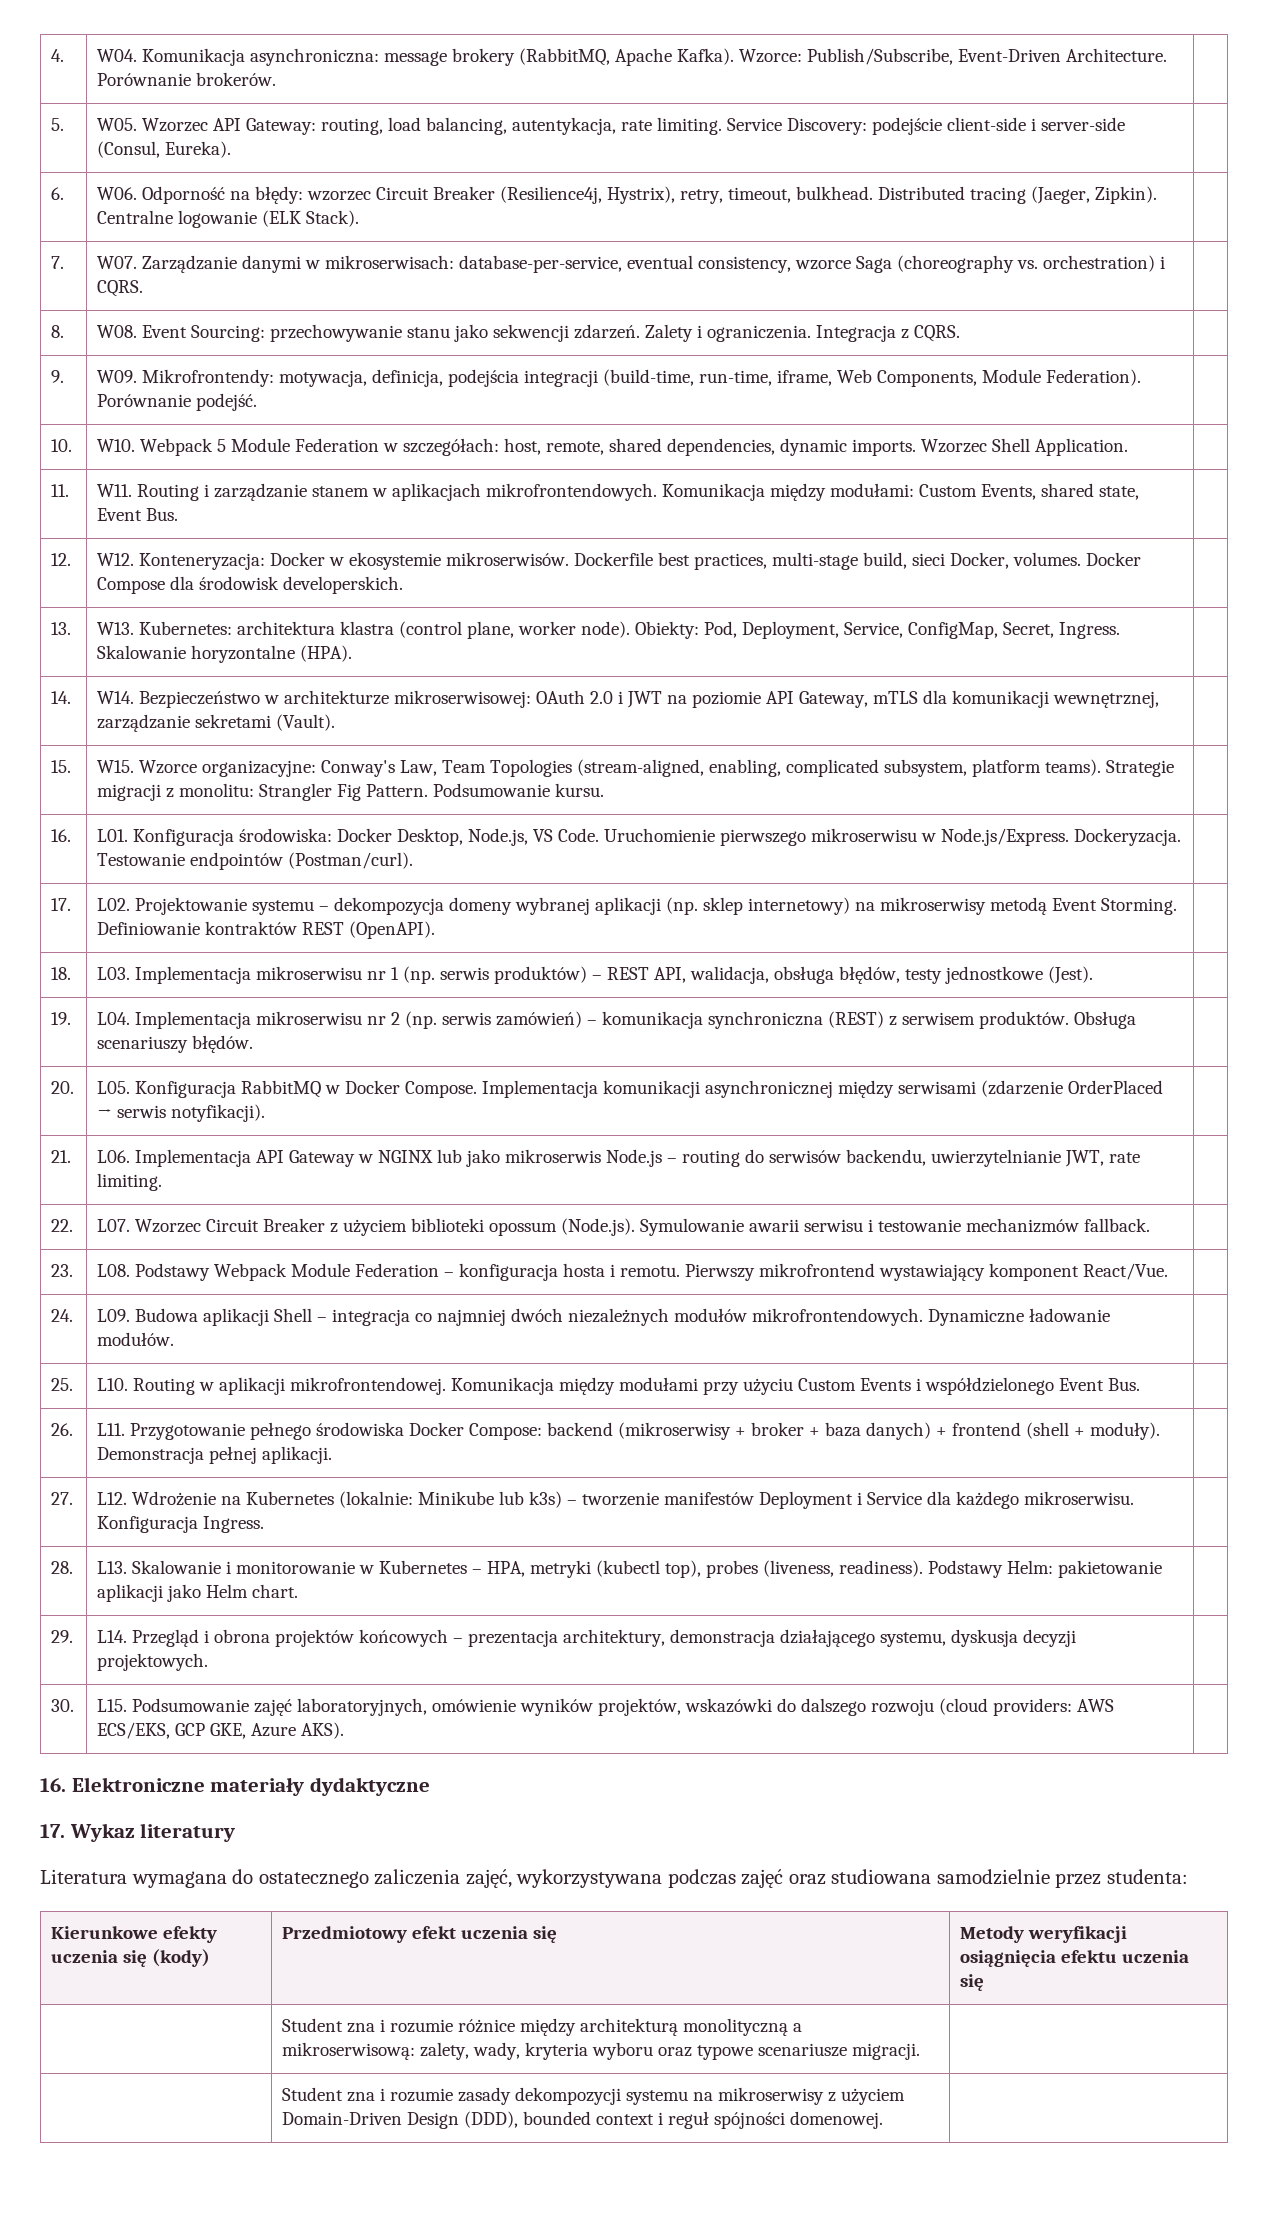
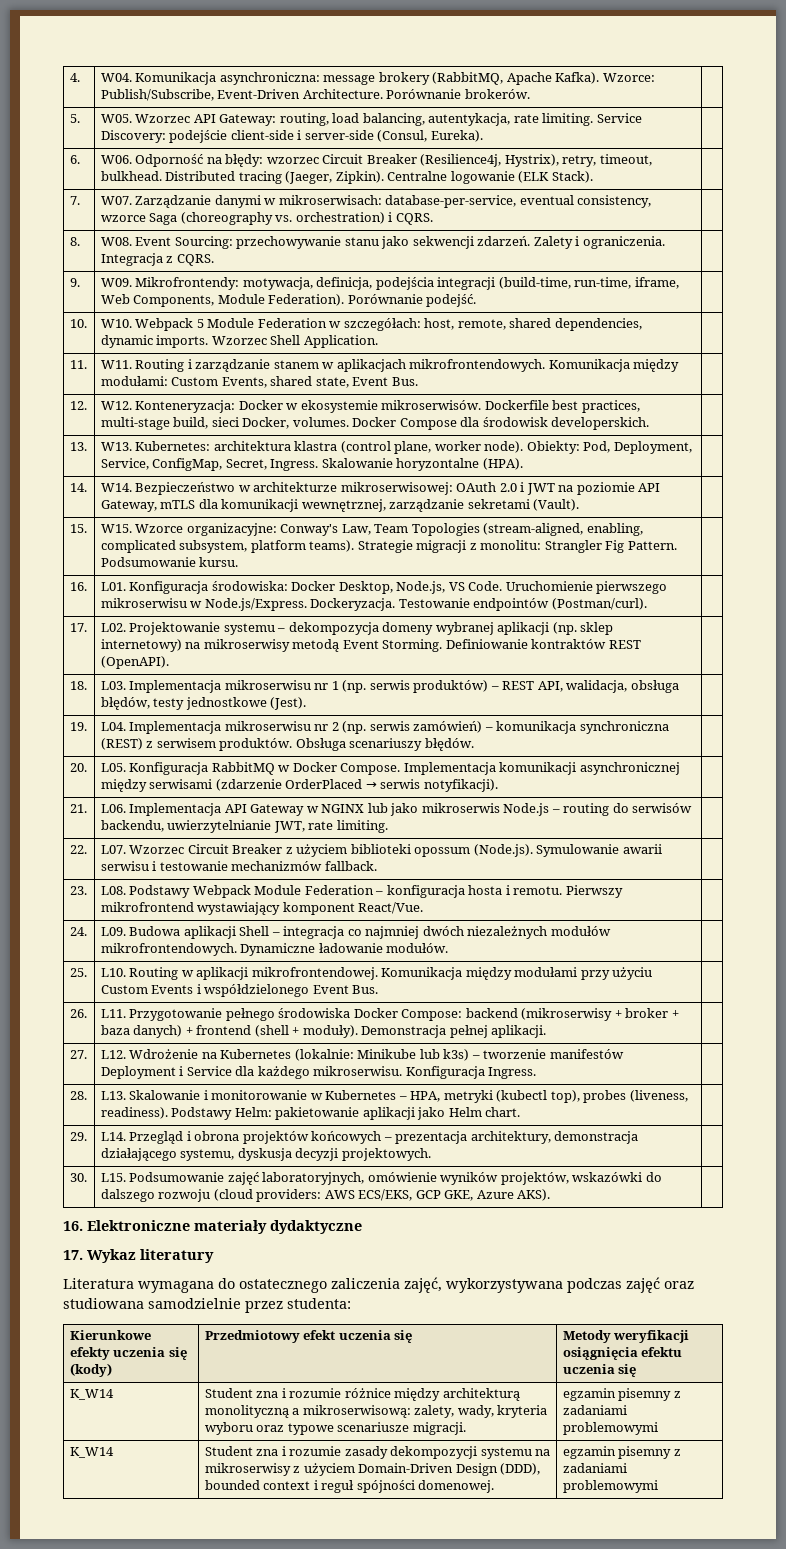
- | Student zna i rozumie różnice między architekturą monolityczną a mikroserwisową: zalety, wady, kryteria wyboru oraz typowe scenariusze migracji. |
- | Student zna i rozumie zasady dekompozycji systemu na mikroserwisy z użyciem Domain-Driven Design (DDD), bounded context i reguł spójności domenowej. |
+ K_W14 | Student zna i rozumie różnice między architekturą monolityczną a mikroserwisową: zalety, wady, kryteria wyboru oraz typowe scenariusze migracji. | egzamin pisemny z zadaniami problemowymi
+ K_W14 | Student zna i rozumie zasady dekompozycji systemu na mikroserwisy z użyciem Domain-Driven Design (DDD), bounded context i reguł spójności domenowej. | egzamin pisemny z zadaniami problemowymi

